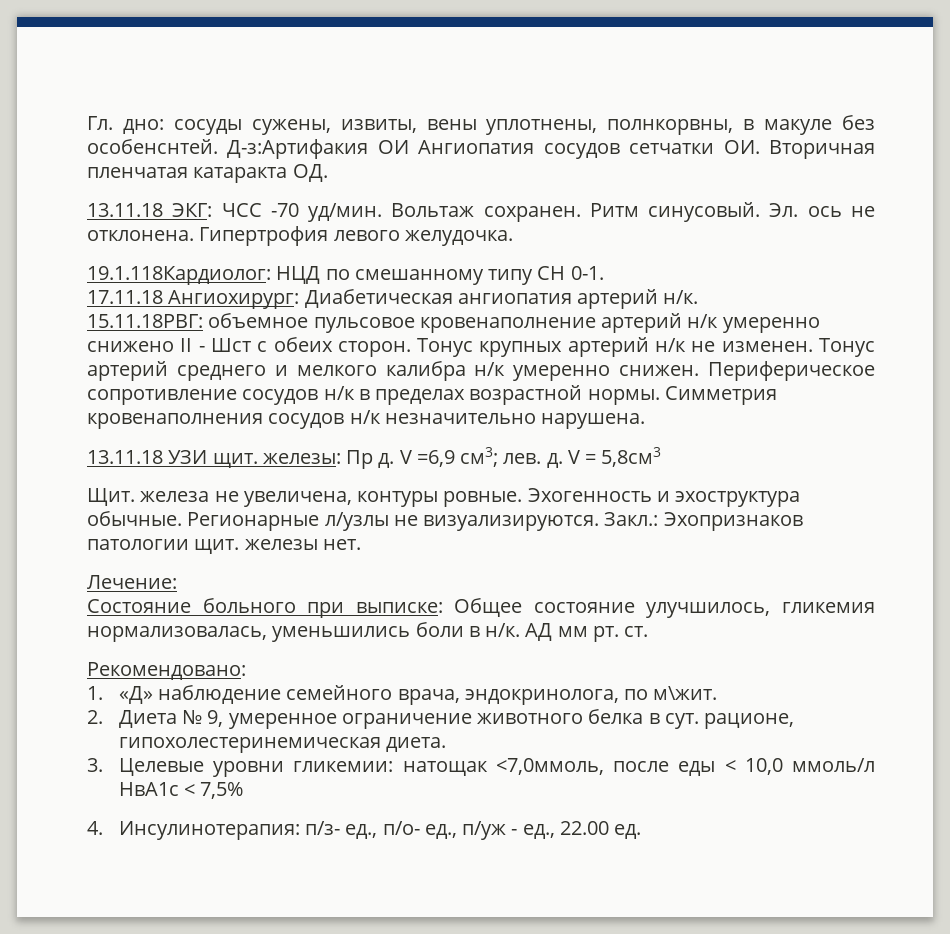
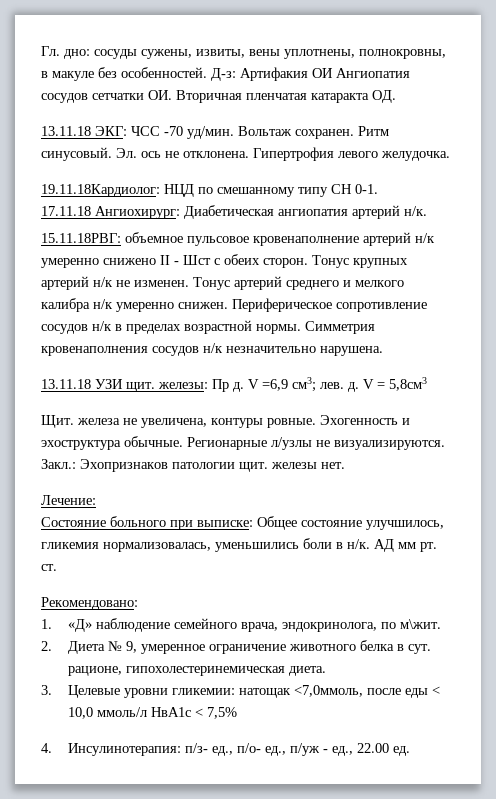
- Гл. дно: сосуды сужены, извиты, вены уплотнены, полнкорвны, в макуле без особенснтей. Д-з:Артифакия ОИ Ангиопатия сосудов сетчатки ОИ. Вторичная пленчатая катаракта ОД.
+ Гл. дно: сосуды сужены, извиты, вены уплотнены, полнокровны, в макуле без особенностей. Д-з: Артифакия ОИ Ангиопатия сосудов сетчатки ОИ. Вторичная пленчатая катаракта ОД.
- 19.1.118Кардиолог: НЦД по смешанному типу СН 0-1.
+ 19.11.18Кардиолог: НЦД по смешанному типу СН 0-1.

